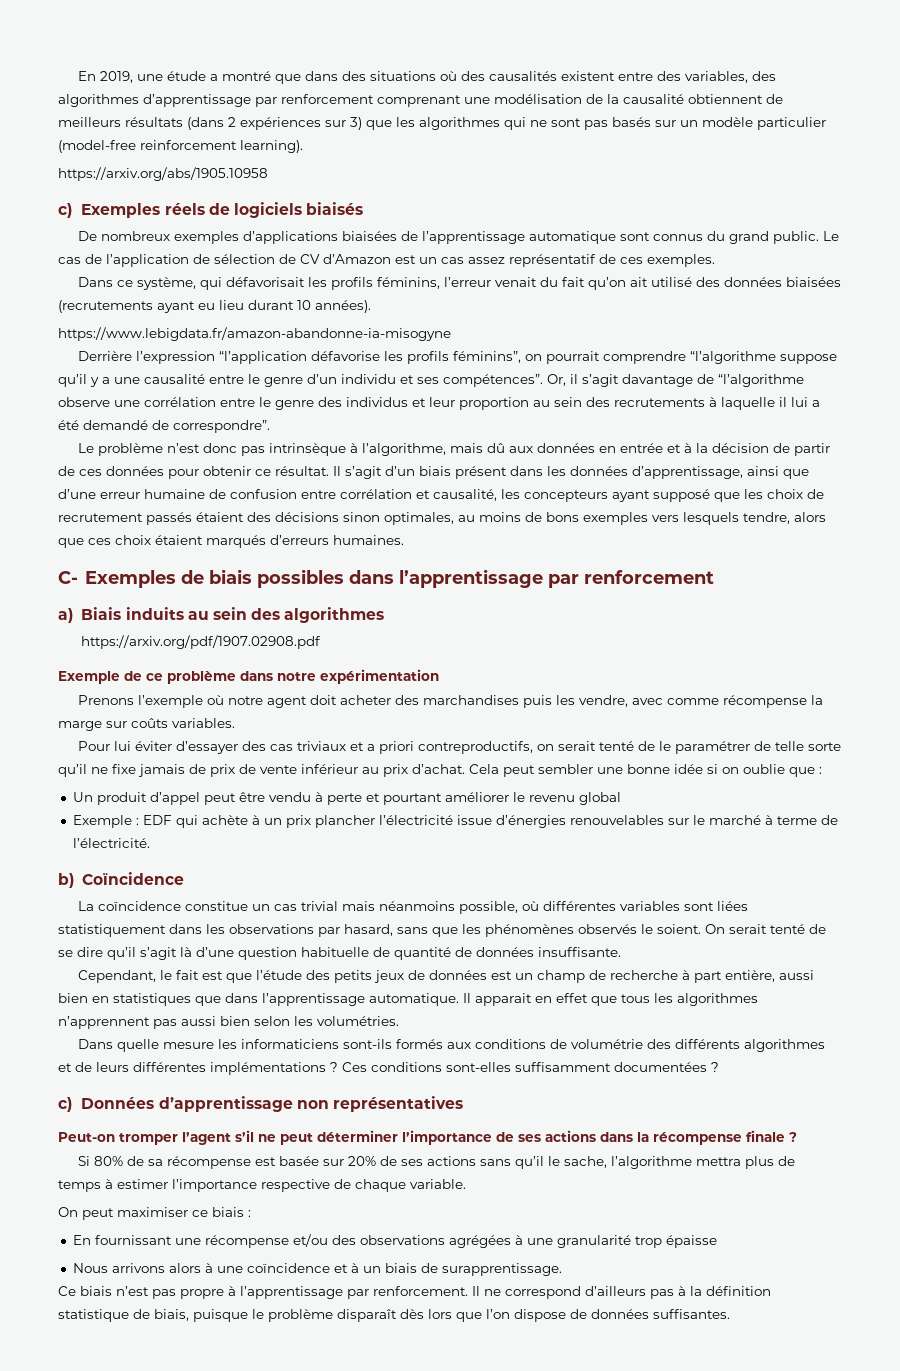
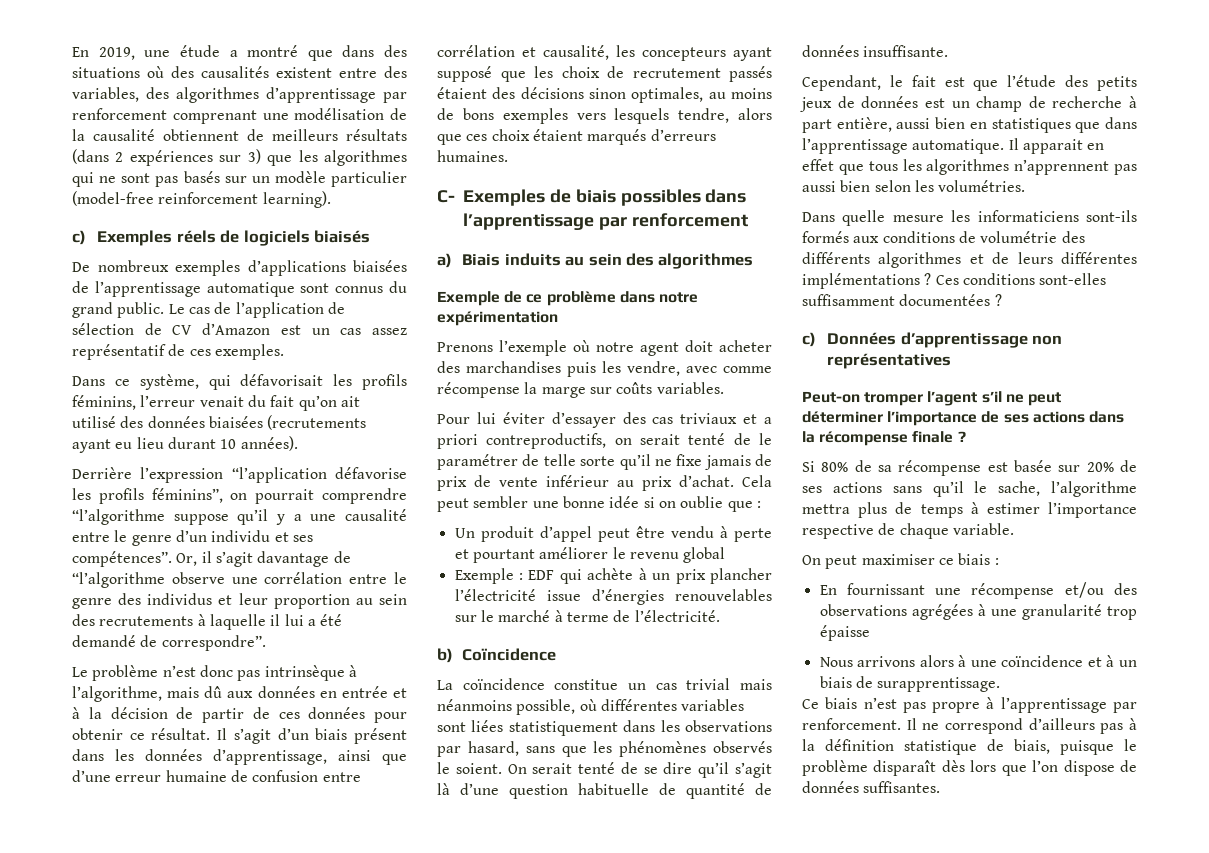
- https://arxiv.org/abs/1905.10958
- https://www.lebigdata.fr/amazon-abandonne-ia-misogyne
- https://arxiv.org/pdf/1907.02908.pdf

